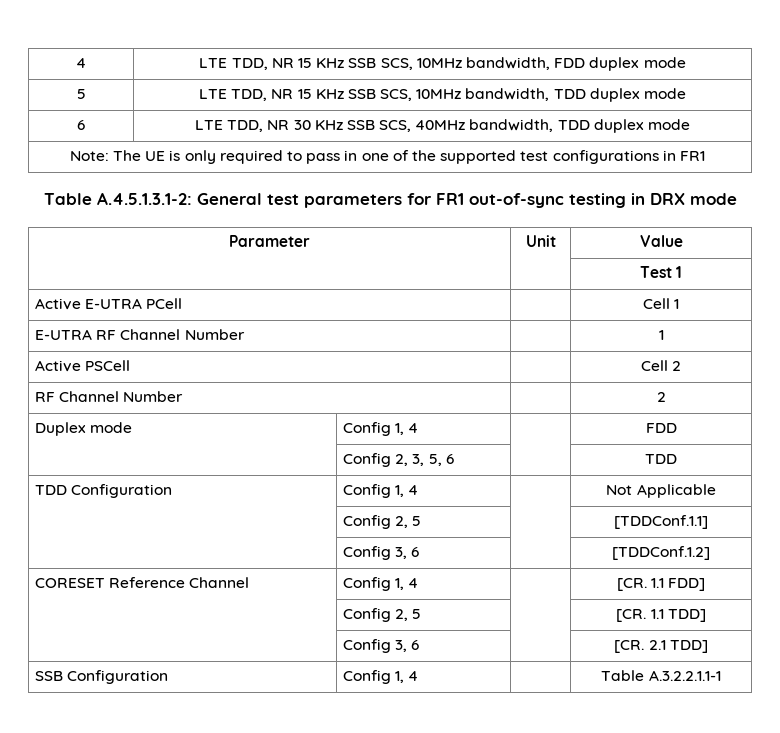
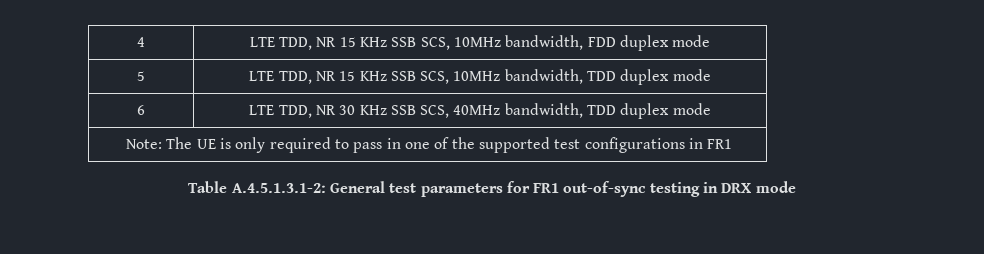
- Parameter | Unit | Value
- | | Test 1
- Active E-UTRA PCell | | Cell 1
- E-UTRA RF Channel Number | | 1
- Active PSCell | | Cell 2
- RF Channel Number | | 2
- Duplex mode | Config 1, 4 | | FDD
- | Config 2, 3, 5, 6 | | TDD
- TDD Configuration | Config 1, 4 | | Not Applicable
- | Config 2, 5 | | [TDDConf.1.1]
- | Config 3, 6 | | [TDDConf.1.2]
- CORESET Reference Channel | Config 1, 4 | | [CR. 1.1 FDD]
- | Config 2, 5 | | [CR. 1.1 TDD]
- | Config 3, 6 | | [CR. 2.1 TDD]
- SSB Configuration | Config 1, 4 | | Table A.3.2.2.1.1-1

